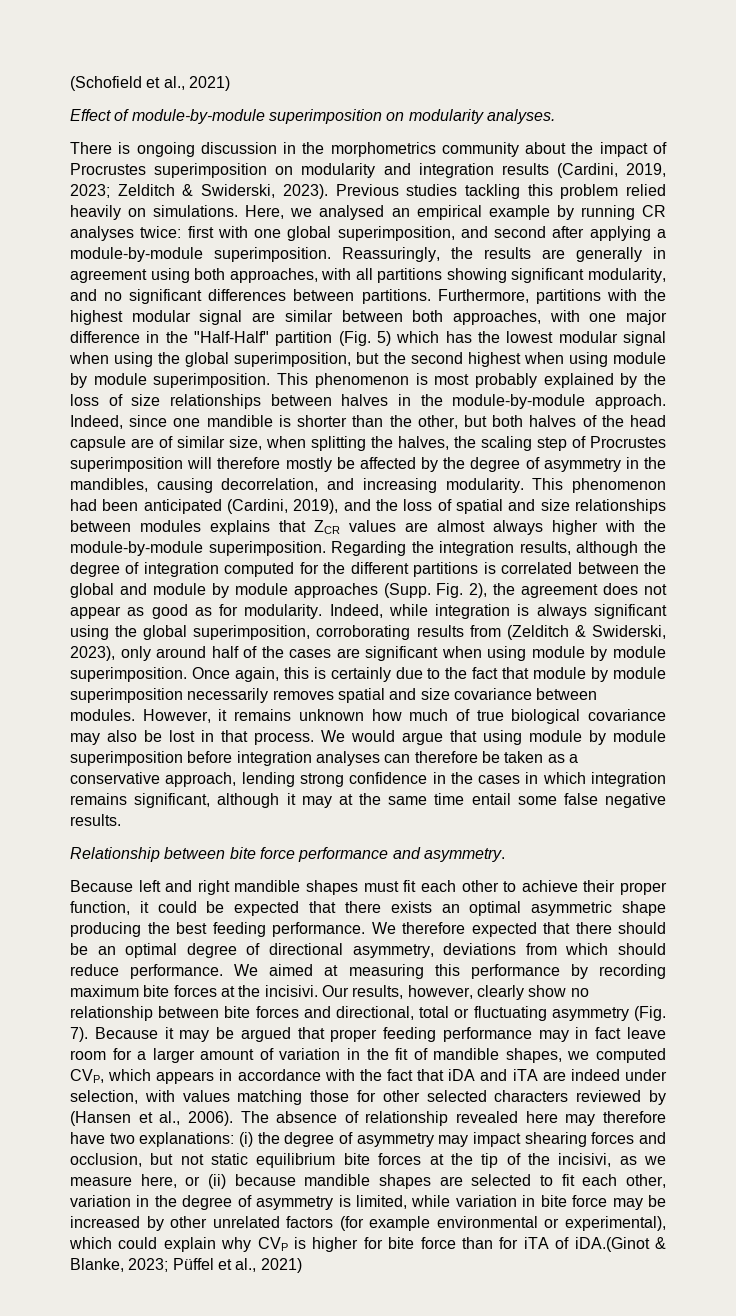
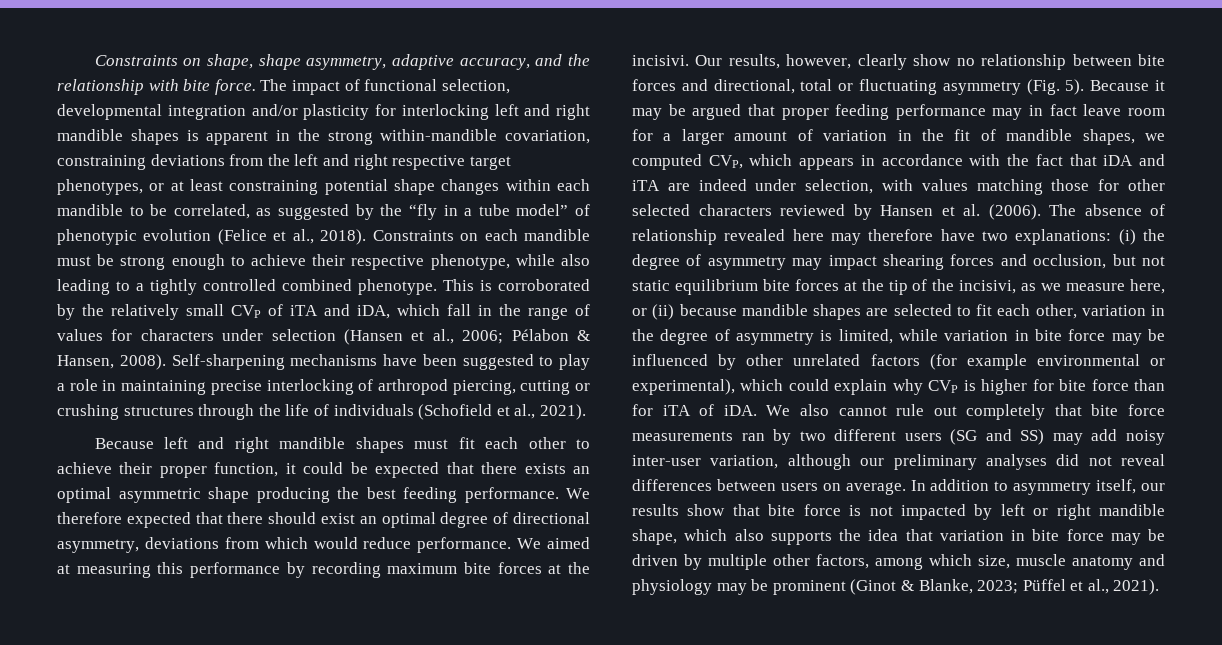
- (Schofield et al., 2021)
- Effect of module-by-module superimposition on modularity analyses.
- There is ongoing discussion in the morphometrics community about the impact of Procrustes superimposition on modularity and integration results (Cardini, 2019, 2023; Zelditch & Swiderski, 2023). Previous studies tackling this problem relied heavily on simulations. Here, we analysed an empirical example by running CR analyses twice: first with one global superimposition, and second after applying a module-by-module superimposition. Reassuringly, the results are generally in agreement using both approaches, with all partitions showing significant modularity, and no significant differences between partitions. Furthermore, partitions with the highest modular signal are similar between both approaches, with one major difference in the "Half-Half" partition (Fig. 5) which has the lowest modular signal when using the global superimposition, but the second highest when using module by module superimposition. This phenomenon is most probably explained by the loss of size relationships between halves in the module-by-module approach. Indeed, since one mandible is shorter than the other, but both halves of the head capsule are of similar size, when splitting the halves, the scaling step of Procrustes superimposition will therefore mostly be affected by the degree of asymmetry in the mandibles, causing decorrelation, and increasing modularity. This phenomenon had been anticipated (Cardini, 2019), and the loss of spatial and size relationships between modules explains that ZCR values are almost always higher with the module-by-module superimposition. Regarding the integration results, although the degree of integration computed for the different partitions is correlated between the global and module by module approaches (Supp. Fig. 2), the agreement does not appear as good as for modularity. Indeed, while integration is always significant using the global superimposition, corroborating results from (Zelditch & Swiderski, 2023), only around half of the cases are significant when using module by module superimposition. Once again, this is certainly due to the fact that module by module superimposition necessarily removes spatial and size covariance between modules. However, it remains unknown how much of true biological covariance may also be lost in that process. We would argue that using module by module superimposition before integration analyses can therefore be taken as a conservative approach, lending strong confidence in the cases in which integration remains significant, although it may at the same time entail some false negative results.
- Relationship between bite force performance and asymmetry.
+ Constraints on shape, shape asymmetry, adaptive accuracy, and the relationship with bite force. The impact of functional selection, developmental integration and/or plasticity for interlocking left and right mandible shapes is apparent in the strong within-mandible covariation, constraining deviations from the left and right respective target phenotypes, or at least constraining potential shape changes within each mandible to be correlated, as suggested by the “fly in a tube model” of phenotypic evolution (Felice et al., 2018). Constraints on each mandible must be strong enough to achieve their respective phenotype, while also leading to a tightly controlled combined phenotype. This is corroborated by the relatively small CVP of iTA and iDA, which fall in the range of values for characters under selection (Hansen et al., 2006; Pélabon & Hansen, 2008). Self-sharpening mechanisms have been suggested to play a role in maintaining precise interlocking of arthropod piercing, cutting or crushing structures through the life of individuals (Schofield et al., 2021).
- We therefore expected that there should be an optimal degree of directional asymmetry, deviations from which should reduce performance.
+ We therefore expected that there should exist an optimal degree of directional asymmetry, deviations from which would reduce performance.
- Our results, however, clearly show no relationship between bite forces and directional, total or fluctuating asymmetry (Fig. 7).
+ Our results, however, clearly show no relationship between bite forces and directional, total or fluctuating asymmetry (Fig. 5).
- Because it may be argued that proper feeding performance may in fact leave room for a larger amount of variation in the fit of mandible shapes, we computed CVP, which appears in accordance with the fact that iDA and iTA are indeed under selection, with values matching those for other selected characters reviewed by (Hansen et al., 2006).
+ Because it may be argued that proper feeding performance may in fact leave room for a larger amount of variation in the fit of mandible shapes, we computed CVP, which appears in accordance with the fact that iDA and iTA are indeed under selection, with values matching those for other selected characters reviewed by Hansen et al. (2006).
- (i) the degree of asymmetry may impact shearing forces and occlusion, but not static equilibrium bite forces at the tip of the incisivi, as we measure here, or (ii) because mandible shapes are selected to fit each other, variation in the degree of asymmetry is limited, while variation in bite force may be increased by other unrelated factors (for example environmental or experimental), which could explain why CVP is higher for bite force than for iTA of iDA.(Ginot & Blanke, 2023;
+ (i) the degree of asymmetry may impact shearing forces and occlusion, but not static equilibrium bite forces at the tip of the incisivi, as we measure here, or (ii) because mandible shapes are selected to fit each other, variation in the degree of asymmetry is limited, while variation in bite force may be influenced by other unrelated factors (for example environmental or experimental), which could explain why CVP is higher for bite force than for iTA of iDA. We also cannot rule out completely that bite force measurements ran by two different users (SG and SS) may add noisy inter-user variation, although our preliminary analyses did not reveal differences between users on average. In addition to asymmetry itself, our results show that bite force is not impacted by left or right mandible shape, which also supports the idea that variation in bite force may be driven by multiple other factors, among which size, muscle anatomy and physiology may be prominent (Ginot & Blanke, 2023;
- Püffel et al., 2021)
+ Püffel et al., 2021).

